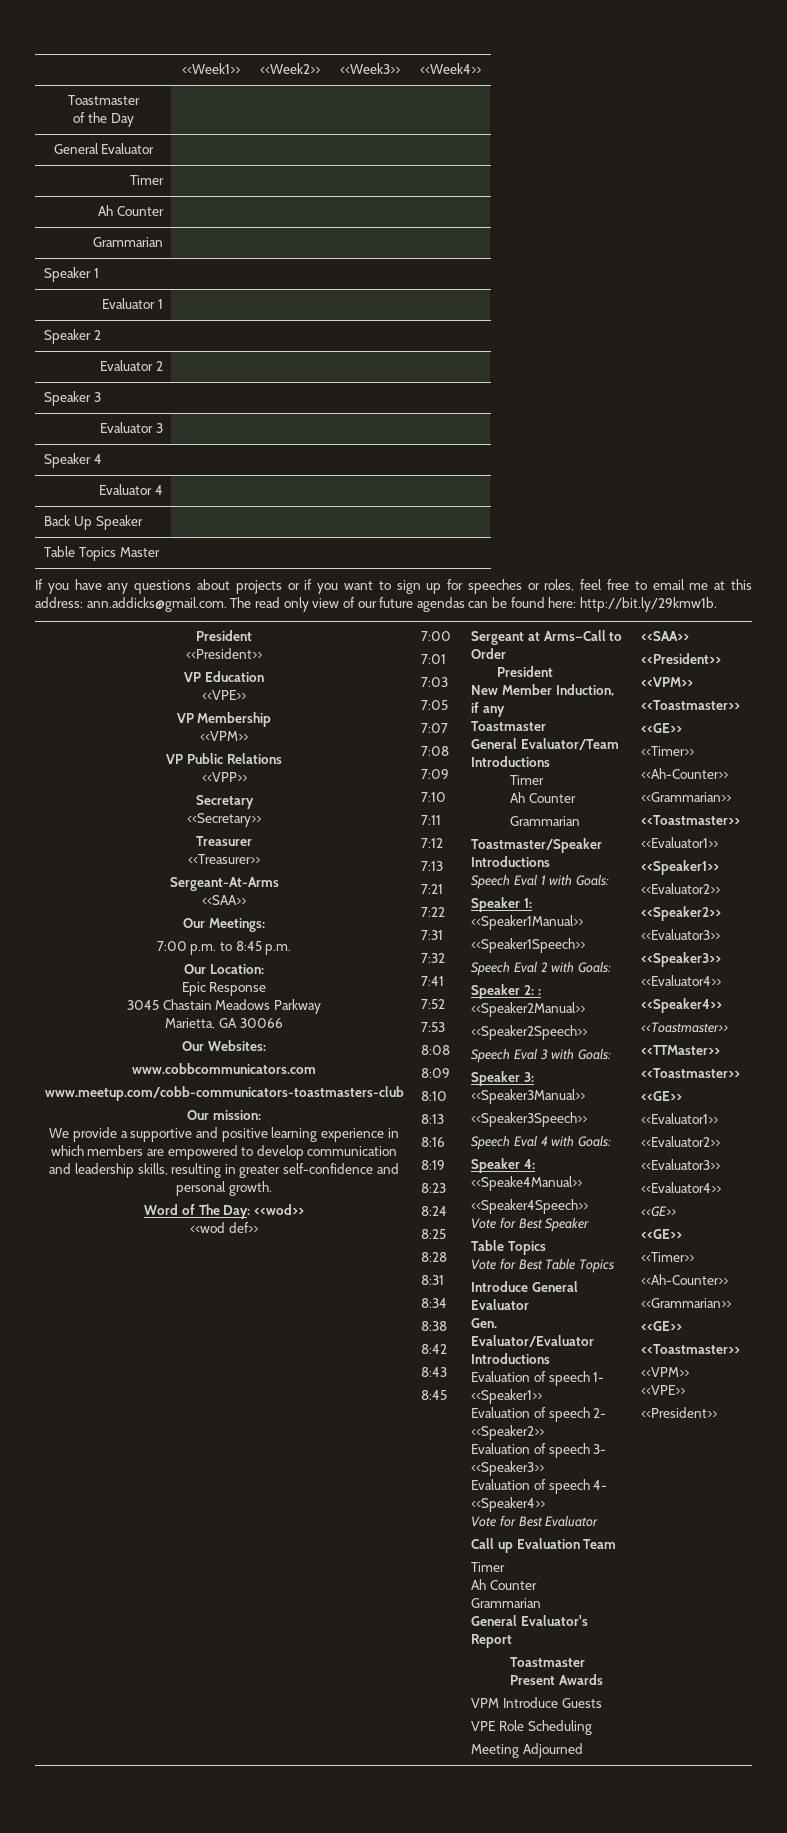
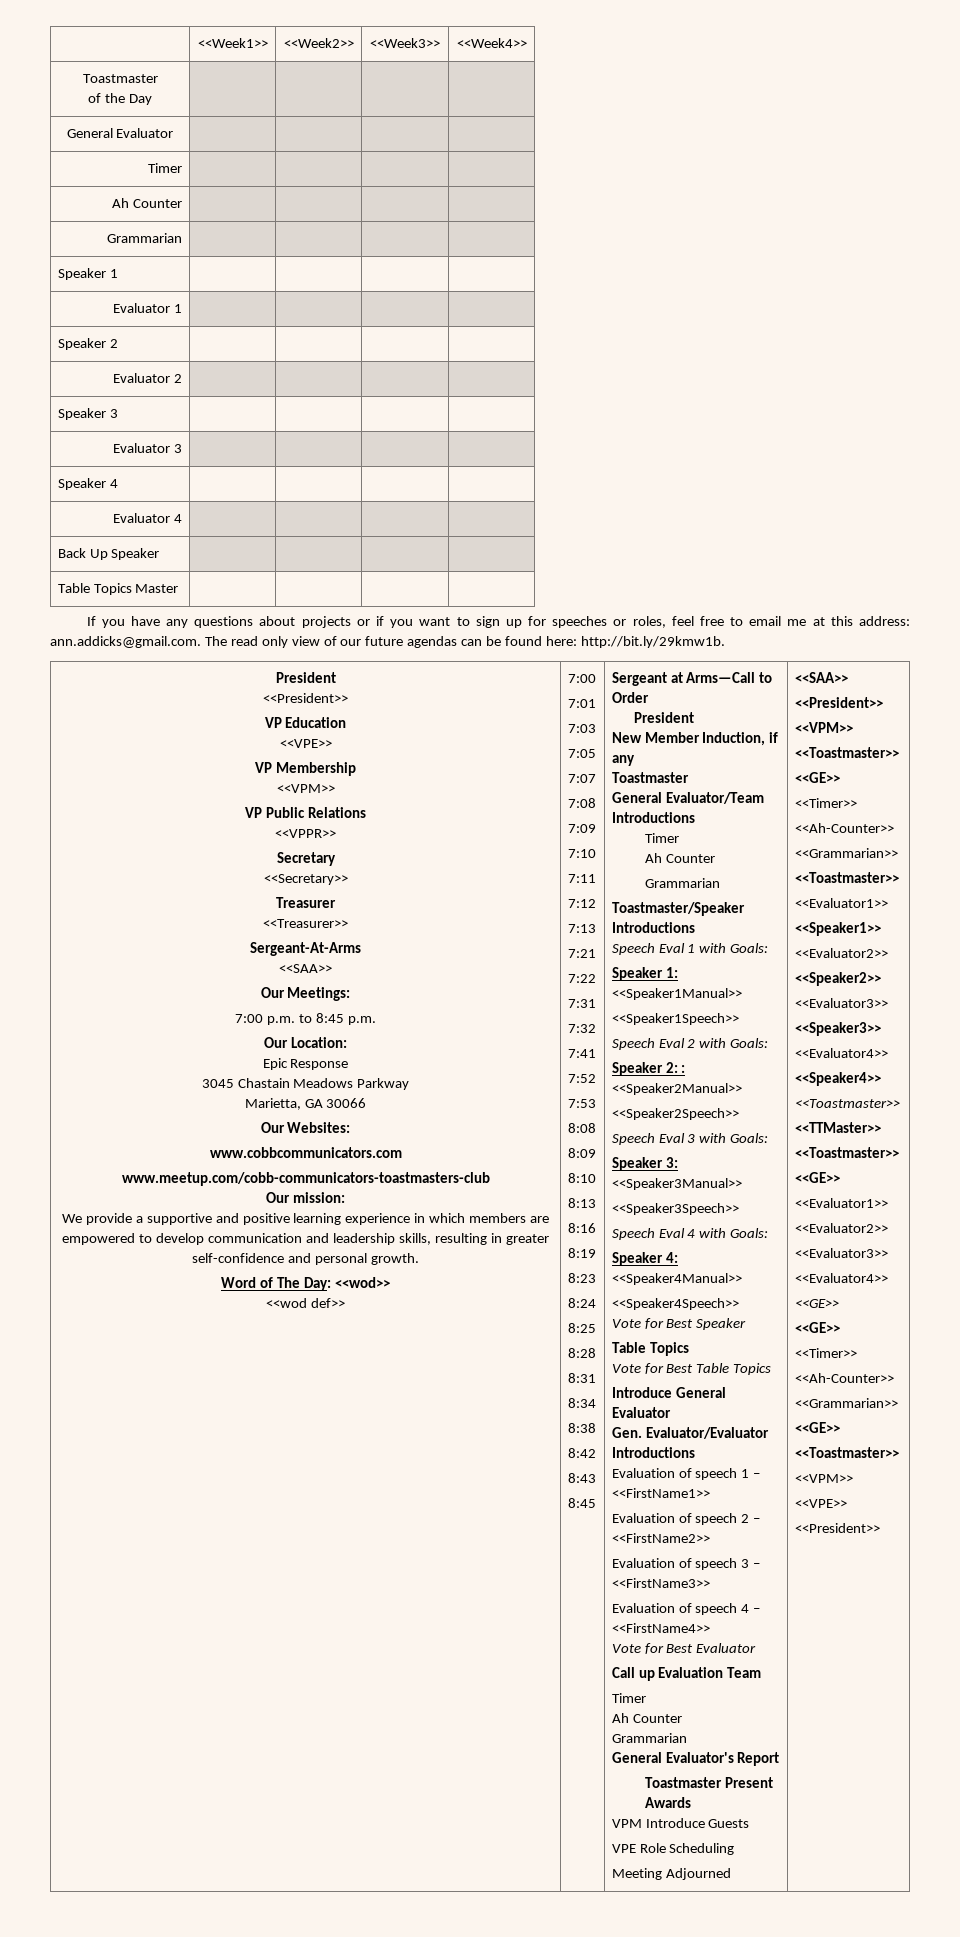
- <<VPP>>
+ <<VPPR>>
- Speaker 4: <<Speake4Manual>>
+ Speaker 4: <<Speaker4Manual>>
- Evaluation of speech 1- <<Speaker1>>
- Evaluation of speech 2- <<Speaker2>>
- Evaluation of speech 3- <<Speaker3>>
- Evaluation of speech 4- <<Speaker4>>
+ Evaluation of speech 1 – <<FirstName1>>
+ Evaluation of speech 2 – <<FirstName2>>
+ Evaluation of speech 3 – <<FirstName3>>
+ Evaluation of speech 4 – <<FirstName4>>

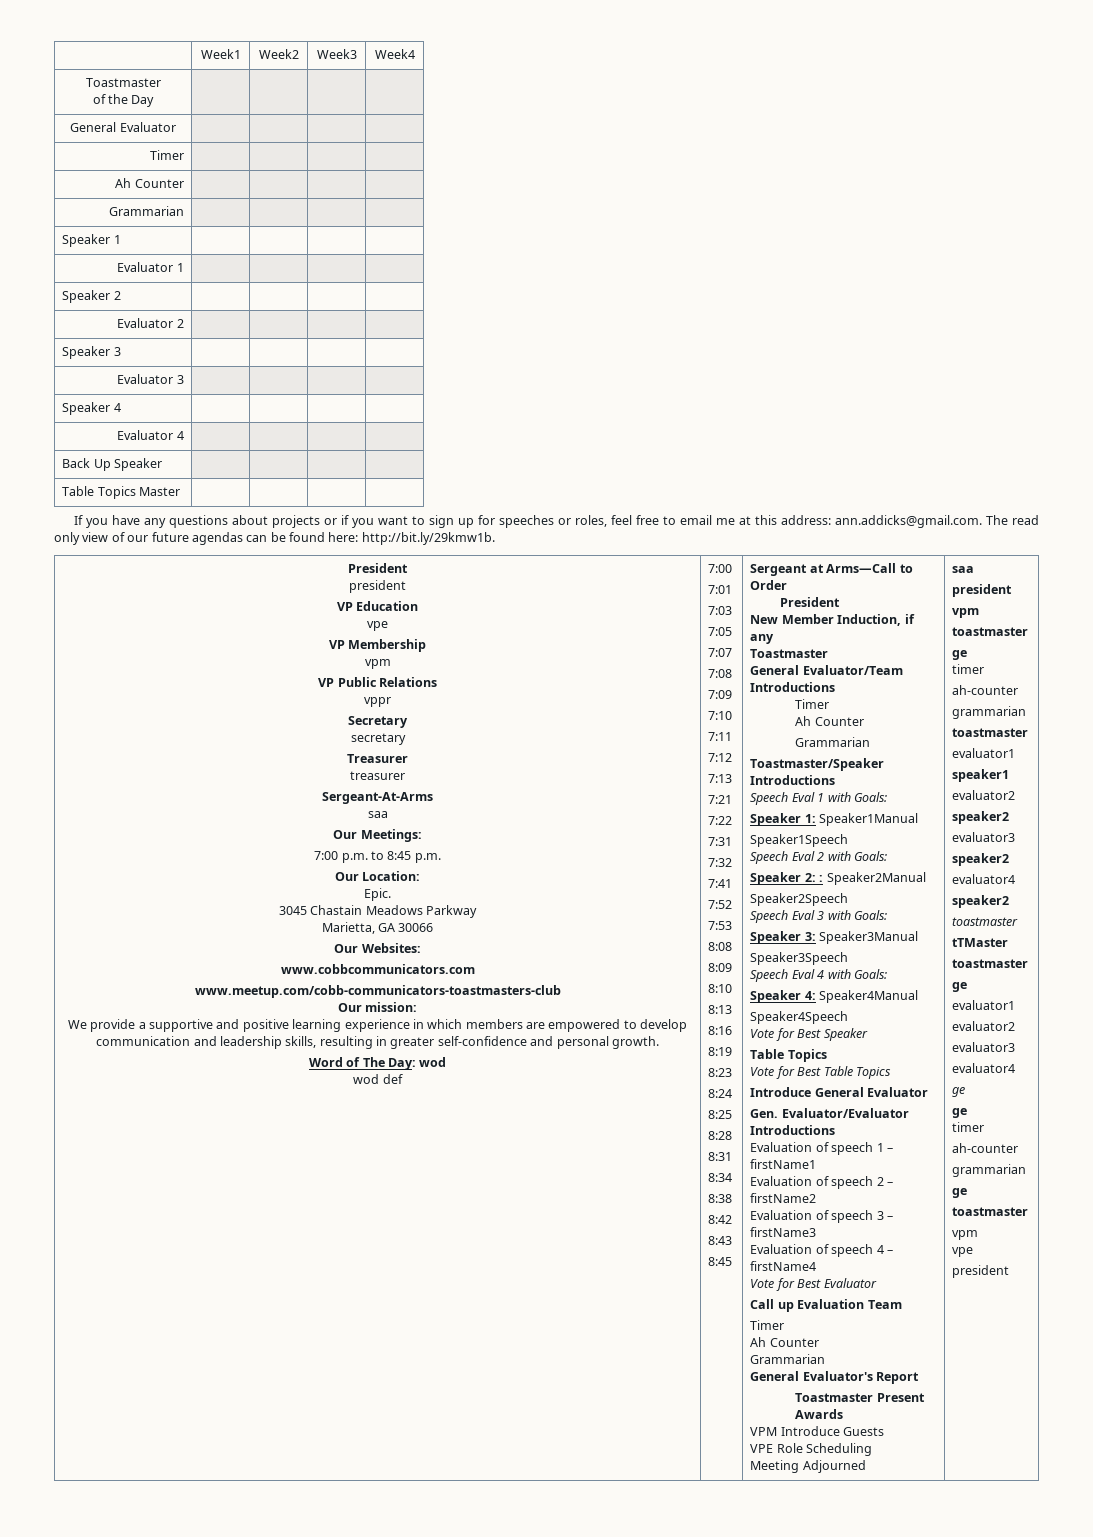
- | <<Week1>> | <<Week2>> | <<Week3>> | <<Week4>>
+ | Week1 | Week2 | Week3 | Week4
  If you have any questions about projects or if you want to sign up for speeches or roles, feel free to email me at this address: ann.addicks@gmail.com. The read only view of our future agendas can be found here: http://bit.ly/29kmw1b.
  President
- <<President>>
+ president
  VP Education
- <<VPE>>
+ vpe
  VP Membership
- <<VPM>>
+ vpm
- <<VPPR>>
+ vppr
- <<Secretary>>
+ secretary
- <<Treasurer>>
+ treasurer
  Sergeant-At-Arms
- <<SAA>>
+ saa
- Epic Response
+ Epic.
- Word of The Day: <<wod>>
- <<wod def>>
+ Word of The Day: wod
+ wod def
- Speaker 1: <<Speaker1Manual>>
- <<Speaker1Speech>>
+ Speaker 1: Speaker1Manual
+ Speaker1Speech
- Speaker 2: : <<Speaker2Manual>>
- <<Speaker2Speech>>
+ Speaker 2: : Speaker2Manual
+ Speaker2Speech
- Speaker 3: <<Speaker3Manual>>
- <<Speaker3Speech>>
+ Speaker 3: Speaker3Manual
+ Speaker3Speech
- Speaker 4: <<Speaker4Manual>>
- <<Speaker4Speech>>
+ Speaker 4: Speaker4Manual
+ Speaker4Speech
- Evaluation of speech 1 – <<FirstName1>>
+ Evaluation of speech 1 – firstName1
- Evaluation of speech 2 – <<FirstName2>>
+ Evaluation of speech 2 – firstName2
- Evaluation of speech 3 – <<FirstName3>>
+ Evaluation of speech 3 – firstName3
- Evaluation of speech 4 – <<FirstName4>>
+ Evaluation of speech 4 – firstName4
- Meeting Adjourned | <<SAA>>
- <<President>>
- <<VPM>>
- <<Toastmaster>>
- <<GE>>
- <<Timer>>
- <<Ah-Counter>>
- <<Grammarian>>
- <<Toastmaster>>
- <<Evaluator1>>
- <<Speaker1>>
- <<Evaluator2>>
- <<Speaker2>>
- <<Evaluator3>>
- <<Speaker3>>
- <<Evaluator4>>
- <<Speaker4>>
- <<Toastmaster>>
- <<TTMaster>>
- <<Toastmaster>>
- <<GE>>
- <<Evaluator1>>
- <<Evaluator2>>
- <<Evaluator3>>
- <<Evaluator4>>
- <<GE>>
- <<GE>>
- <<Timer>>
- <<Ah-Counter>>
- <<Grammarian>>
- <<GE>>
- <<Toastmaster>>
- <<VPM>>
- <<VPE>>
- <<President>>
+ Meeting Adjourned | saa
+ president
+ vpm
+ toastmaster
+ ge
+ timer
+ ah-counter
+ grammarian
+ toastmaster
+ evaluator1
+ speaker1
+ evaluator2
+ speaker2
+ evaluator3
+ speaker2
+ evaluator4
+ speaker2
+ toastmaster
+ tTMaster
+ toastmaster
+ ge
+ evaluator1
+ evaluator2
+ evaluator3
+ evaluator4
+ ge
+ ge
+ timer
+ ah-counter
+ grammarian
+ ge
+ toastmaster
+ vpm
+ vpe
+ president

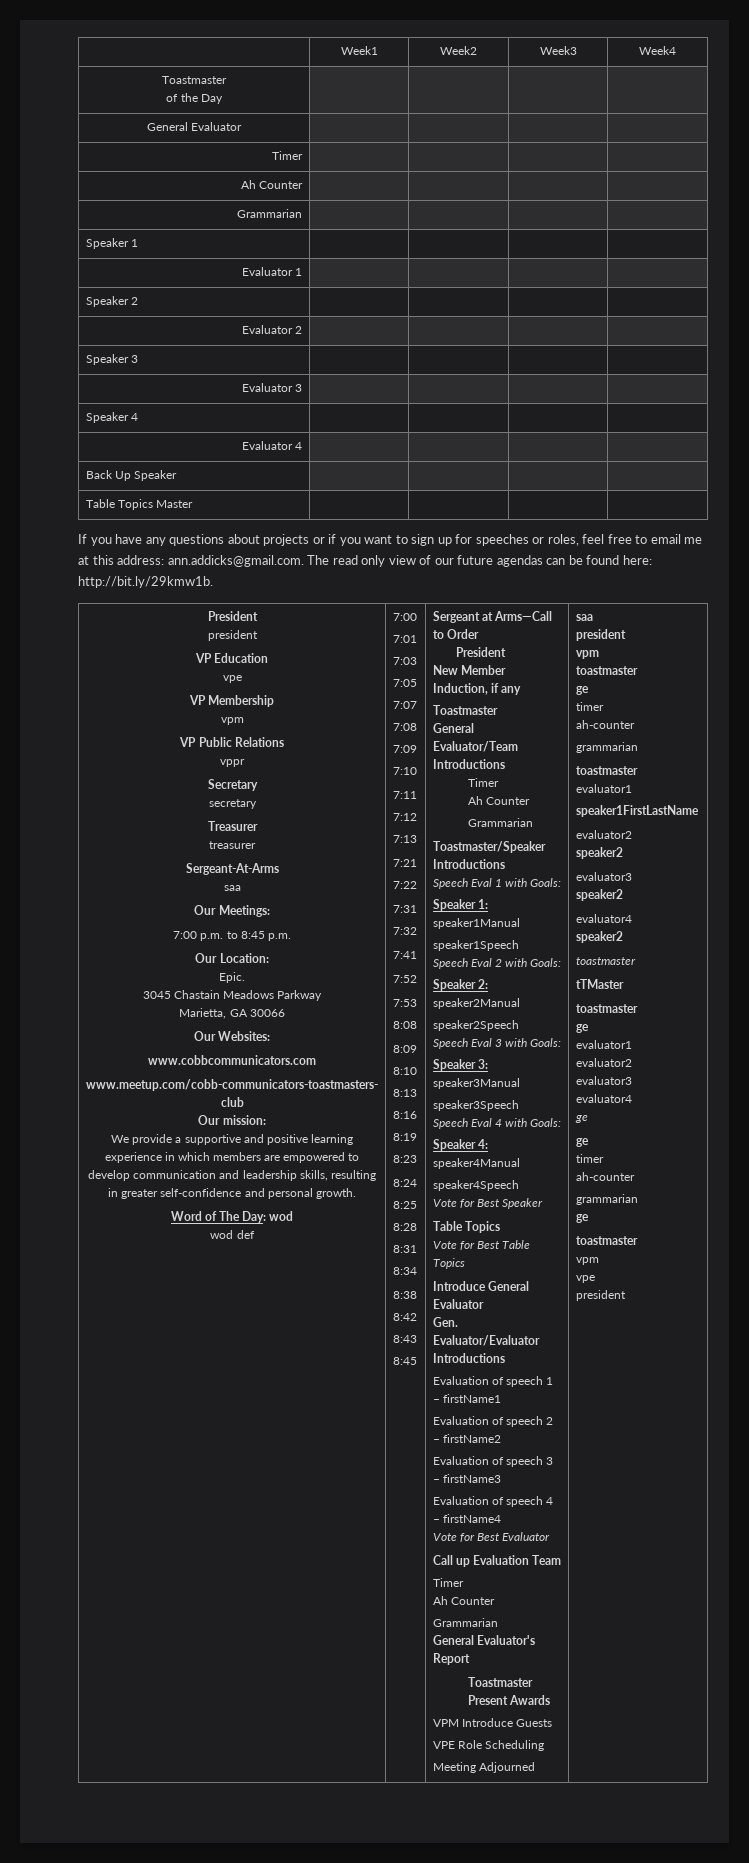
- Speaker 1: Speaker1Manual
- Speaker1Speech
+ Speaker 1: speaker1Manual
+ speaker1Speech
- Speaker 2: : Speaker2Manual
- Speaker2Speech
+ Speaker 2: speaker2Manual
+ speaker2Speech
- Speaker 3: Speaker3Manual
- Speaker3Speech
+ Speaker 3: speaker3Manual
+ speaker3Speech
- Speaker 4: Speaker4Manual
- Speaker4Speech
+ Speaker 4: speaker4Manual
+ speaker4Speech
- speaker1
+ speaker1FirstLastName

